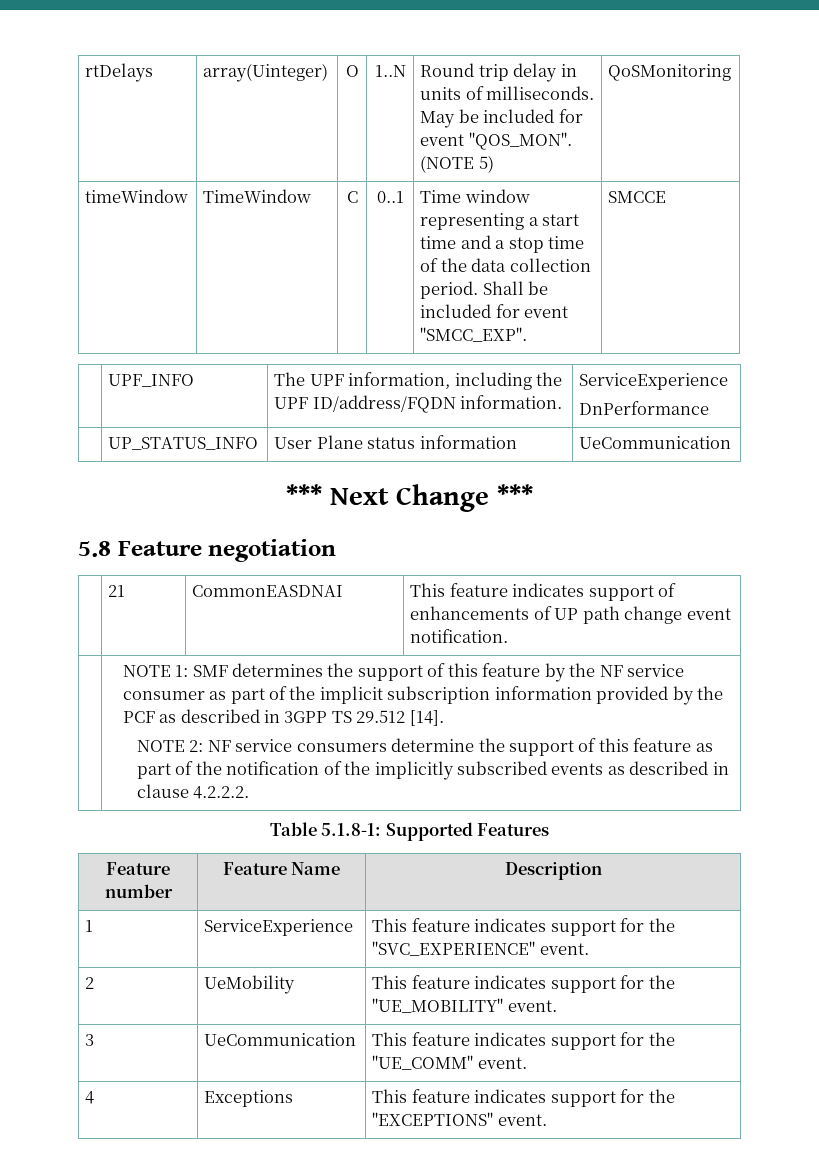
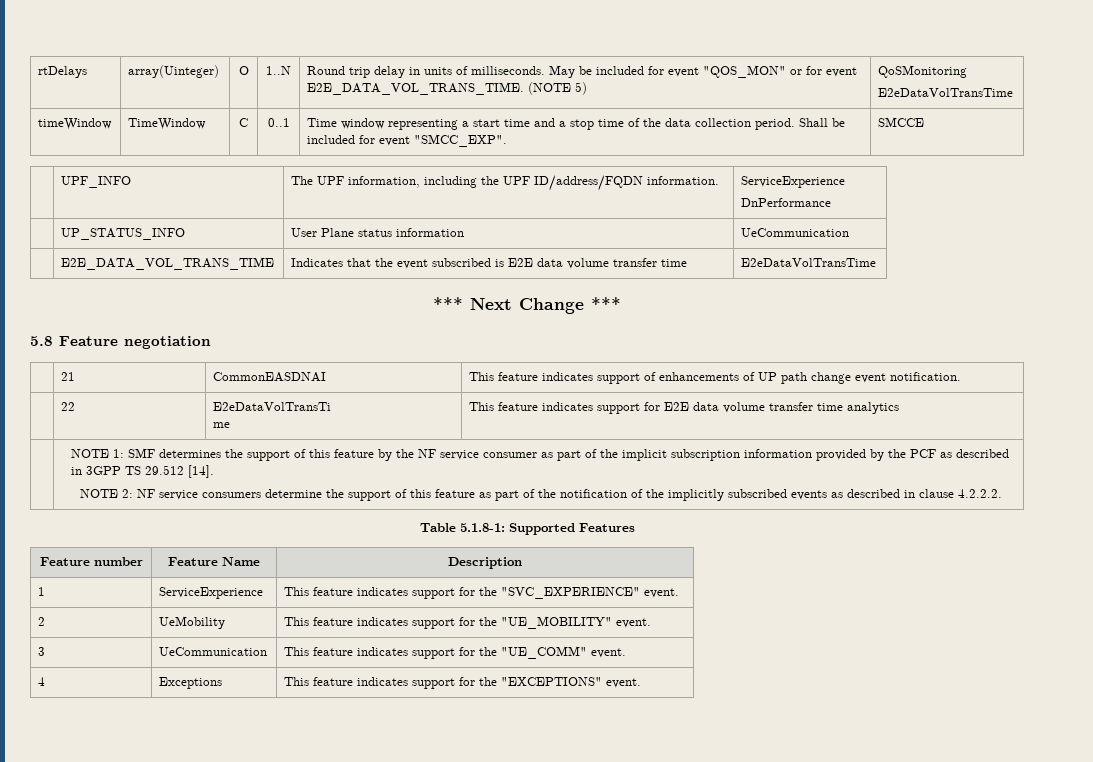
- rtDelays | array(Uinteger) | O | 1..N | Round trip delay in units of milliseconds. May be included for event "QOS_MON". (NOTE 5) | QoSMonitoring
+ rtDelays | array(Uinteger) | O | 1..N | Round trip delay in units of milliseconds. May be included for event "QOS_MON" or for event E2E_DATA_VOL_TRANS_TIME. (NOTE 5) | QoSMonitoring
+ E2eDataVolTransTime
+ | E2E_DATA_VOL_TRANS_TIME | Indicates that the event subscribed is E2E data volume transfer time | E2eDataVolTransTime
+ | 22 | E2eDataVolTransTi
+ me | This feature indicates support for E2E data volume transfer time analytics

